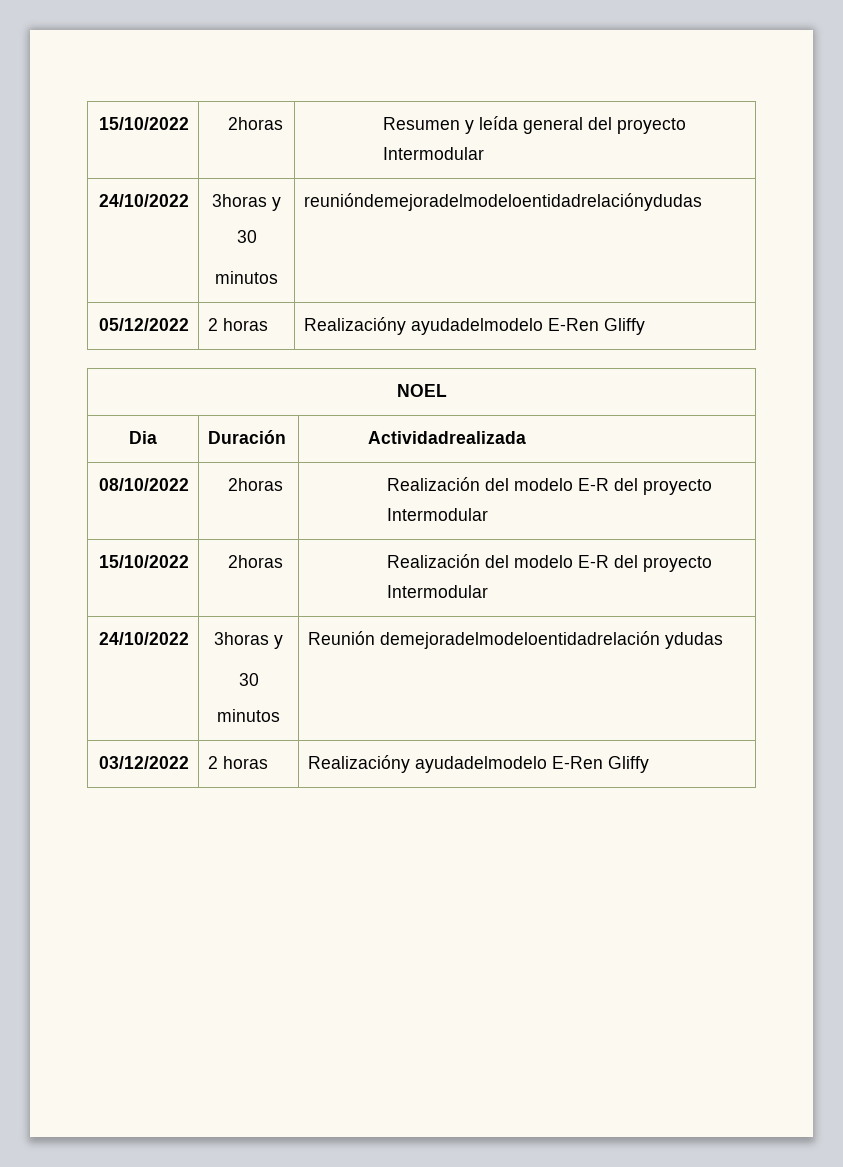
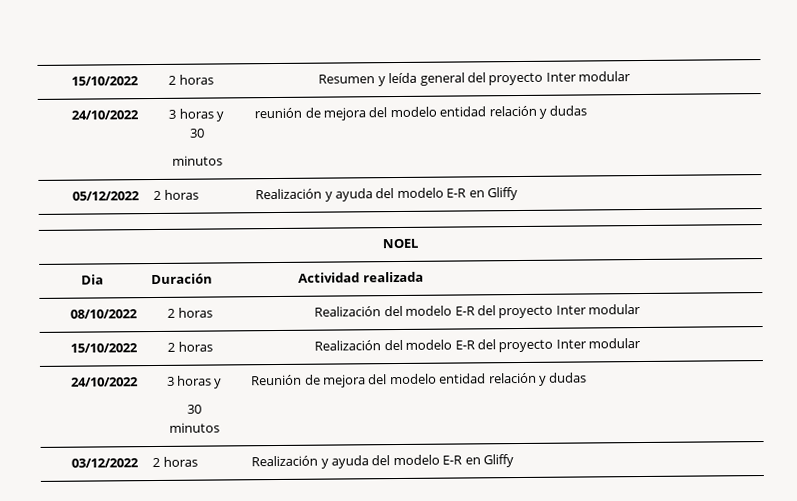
- 15/10/2022 | 2horas | Resumen y leída general del proyecto Intermodular
- 24/10/2022 | 3horas y
+ 15/10/2022 | 2 horas | Resumen y leída general del proyecto Inter modular
+ 24/10/2022 | 3 horas y
  30
- minutos | reunióndemejoradelmodeloentidadrelaciónydudas
- 05/12/2022 | 2 horas | Realizacióny ayudadelmodelo E-Ren Gliffy
+ minutos | reunión de mejora del modelo entidad relación y dudas
+ 05/12/2022 | 2 horas | Realización y ayuda del modelo E-R en Gliffy
- Dia | Duración | Actividadrealizada
+ Dia | Duración | Actividad realizada
- 08/10/2022 | 2horas | Realización del modelo E-R del proyecto Intermodular
- 15/10/2022 | 2horas | Realización del modelo E-R del proyecto Intermodular
- 24/10/2022 | 3horas y
+ 08/10/2022 | 2 horas | Realización del modelo E-R del proyecto Inter modular
+ 15/10/2022 | 2 horas | Realización del modelo E-R del proyecto Inter modular
+ 24/10/2022 | 3 horas y
  30
- minutos | Reunión demejoradelmodeloentidadrelación ydudas
- 03/12/2022 | 2 horas | Realizacióny ayudadelmodelo E-Ren Gliffy
+ minutos | Reunión de mejora del modelo entidad relación y dudas
+ 03/12/2022 | 2 horas | Realización y ayuda del modelo E-R en Gliffy

